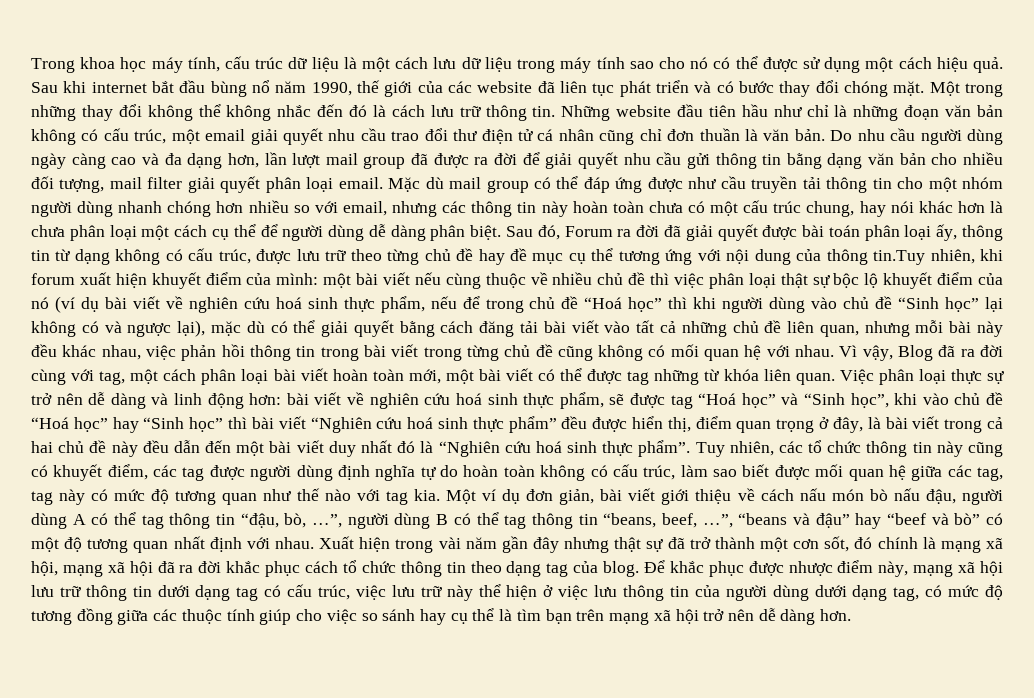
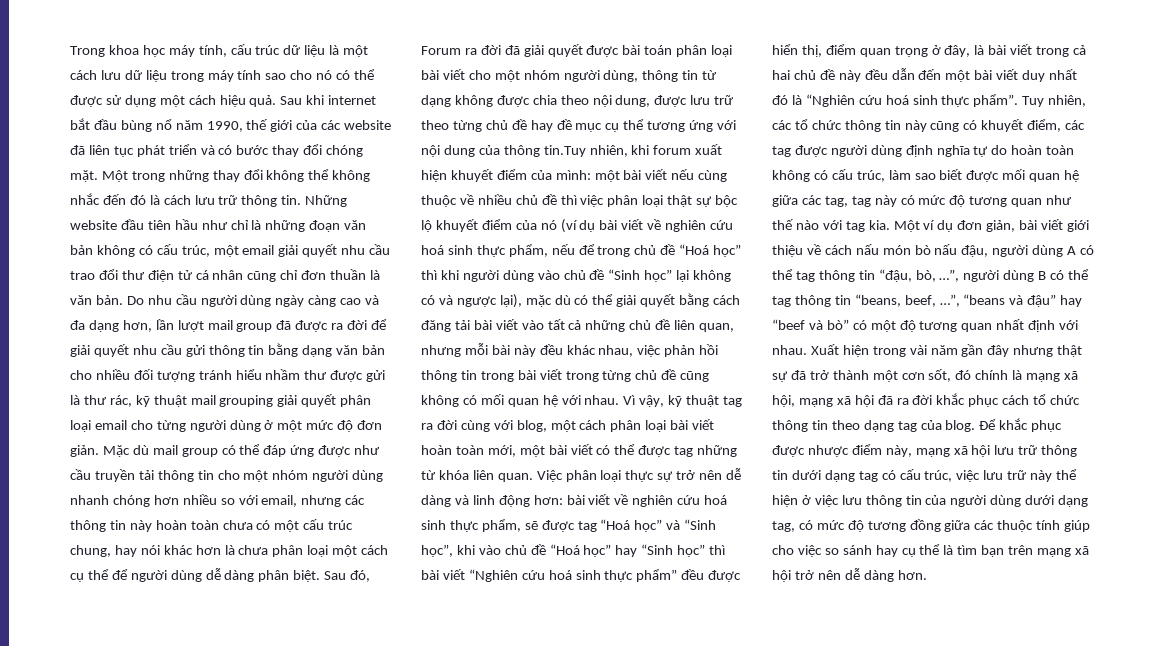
- Do nhu cầu người dùng ngày càng cao và đa dạng hơn, lần lượt mail group đã được ra đời để giải quyết nhu cầu gửi thông tin bằng dạng văn bản cho nhiều đối tượng, mail filter giải quyết phân loại email.
+ Do nhu cầu người dùng ngày càng cao và đa dạng hơn, lần lượt mail group đã được ra đời để giải quyết nhu cầu gửi thông tin bằng dạng văn bản cho nhiều đối tượng tránh hiểu nhầm thư được gửi là thư rác, kỹ thuật mail grouping giải quyết phân loại email cho từng người dùng ở một mức độ đơn giản.
- Sau đó, Forum ra đời đã giải quyết được bài toán phân loại ấy, thông tin từ dạng không có cấu trúc, được lưu trữ theo từng chủ đề hay đề mục cụ thể tương ứng với nội dung của thông tin.Tuy nhiên, khi forum xuất hiện khuyết điểm của mình:
+ Sau đó, Forum ra đời đã giải quyết được bài toán phân loại bài viết cho một nhóm người dùng, thông tin từ dạng không được chia theo nội dung, được lưu trữ theo từng chủ đề hay đề mục cụ thể tương ứng với nội dung của thông tin.Tuy nhiên, khi forum xuất hiện khuyết điểm của mình:
- Vì vậy, Blog đã ra đời cùng với tag, một cách phân loại bài viết hoàn toàn mới, một bài viết có thể được tag những từ khóa liên quan.
+ Vì vậy, kỹ thuật tag ra đời cùng với blog, một cách phân loại bài viết hoàn toàn mới, một bài viết có thể được tag những từ khóa liên quan.

